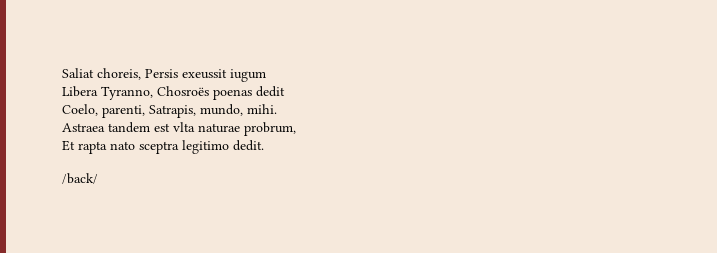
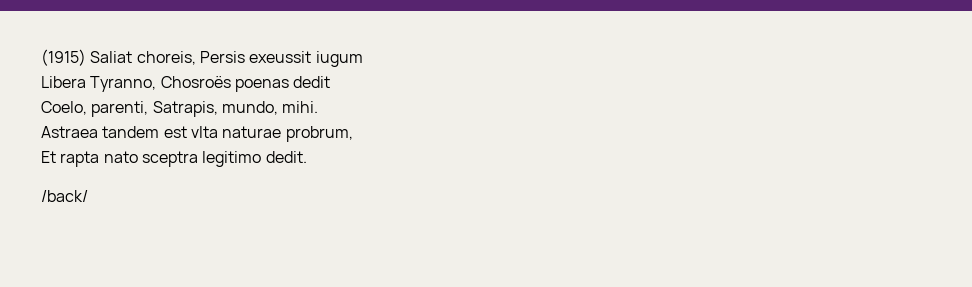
- Saliat choreis, Persis exeussit iugum
+ (1915) Saliat choreis, Persis exeussit iugum

